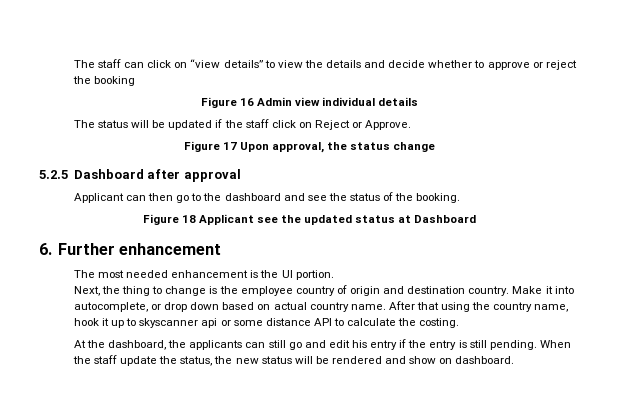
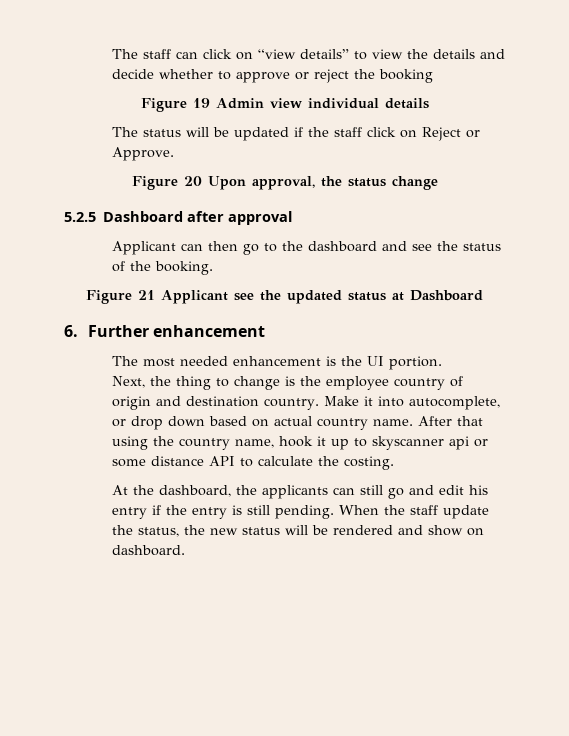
- Figure 16 Admin view individual details
+ Figure 19 Admin view individual details
- Figure 17 Upon approval, the status change
+ Figure 20 Upon approval, the status change
- Figure 18 Applicant see the updated status at Dashboard
+ Figure 21 Applicant see the updated status at Dashboard

